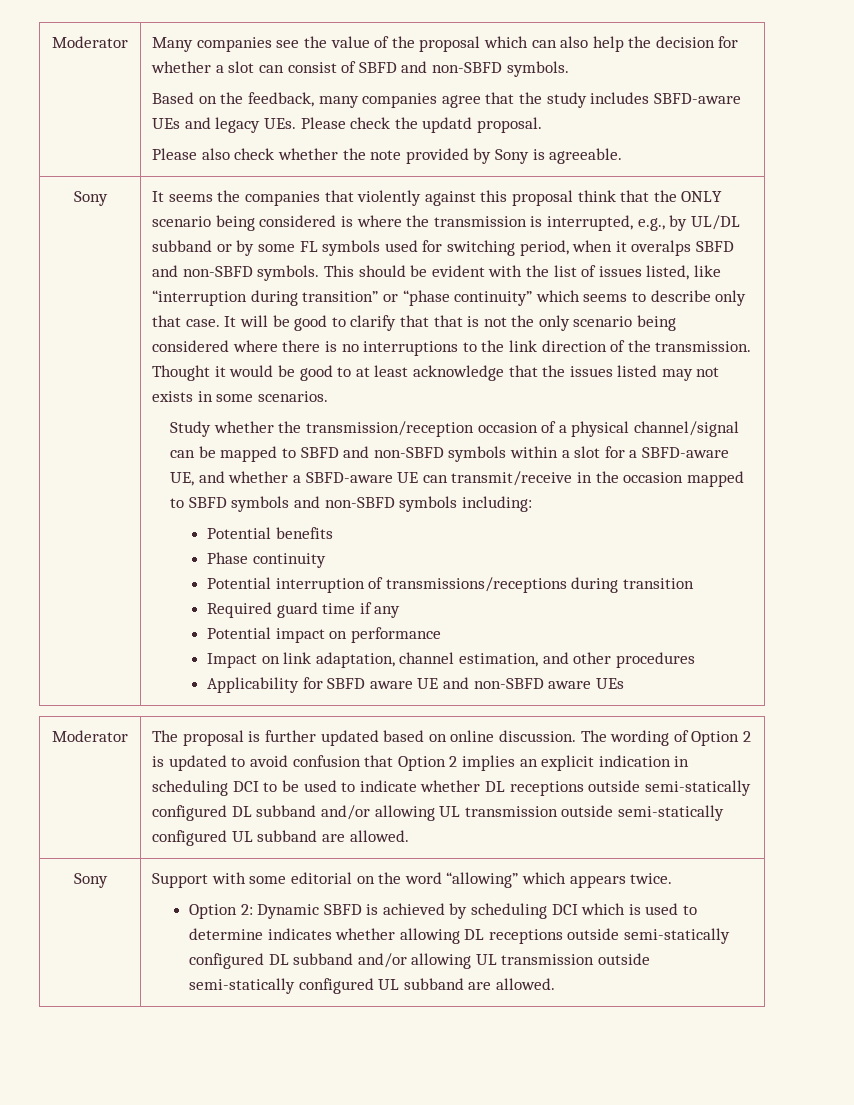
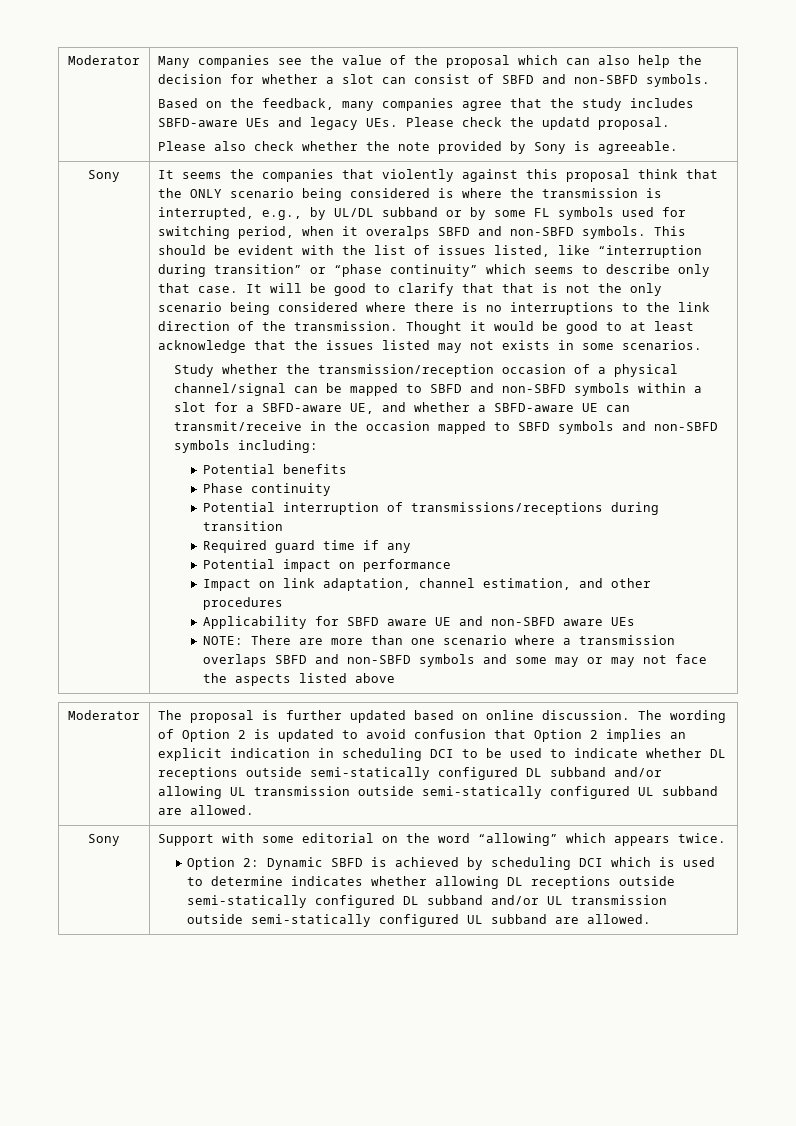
+ NOTE: There are more than one scenario where a transmission overlaps SBFD and non-SBFD symbols and some may or may not face the aspects listed above
- Option 2: Dynamic SBFD is achieved by scheduling DCI which is used to determine indicates whether allowing DL receptions outside semi-statically configured DL subband and/or allowing UL transmission outside semi-statically configured UL subband are allowed.
+ Option 2: Dynamic SBFD is achieved by scheduling DCI which is used to determine indicates whether allowing DL receptions outside semi-statically configured DL subband and/or UL transmission outside semi-statically configured UL subband are allowed.

